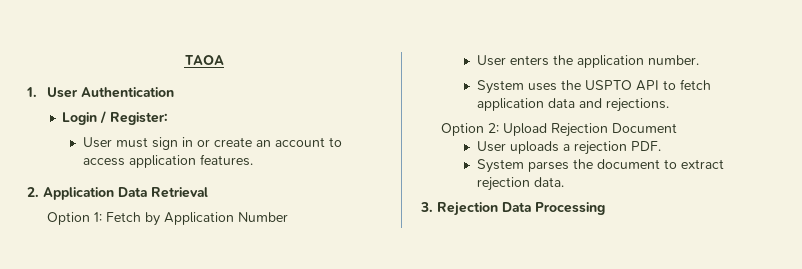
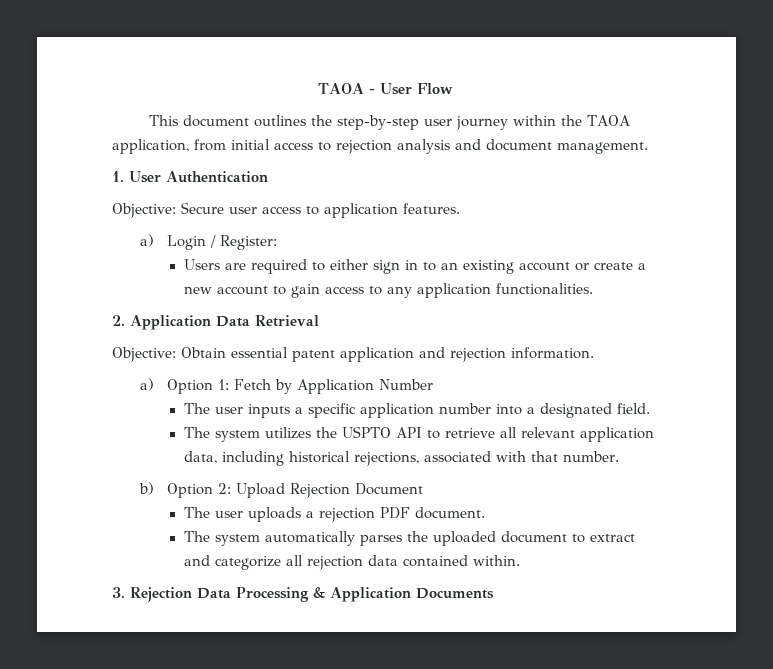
- TAOA
+ TAOA - User Flow
+ This document outlines the step-by-step user journey within the TAOA application, from initial access to rejection analysis and document management.
  1. User Authentication
- Login / Register:
- User must sign in or create an account to access application features.
+ Objective: Secure user access to application features.
+ a) Login / Register:
+ Users are required to either sign in to an existing account or create a new account to gain access to any application functionalities.
  2. Application Data Retrieval
- Option 1: Fetch by Application Number
+ Objective: Obtain essential patent application and rejection information.
+ a) Option 1: Fetch by Application Number
- User enters the application number.
- System uses the USPTO API to fetch application data and rejections.
- Option 2: Upload Rejection Document
+ The user inputs a specific application number into a designated field.
+ The system utilizes the USPTO API to retrieve all relevant application data, including historical rejections, associated with that number.
+ b) Option 2: Upload Rejection Document
- User uploads a rejection PDF.
- System parses the document to extract rejection data.
+ The user uploads a rejection PDF document.
+ The system automatically parses the uploaded document to extract and categorize all rejection data contained within.
- 3. Rejection Data Processing
+ 3. Rejection Data Processing & Application Documents

